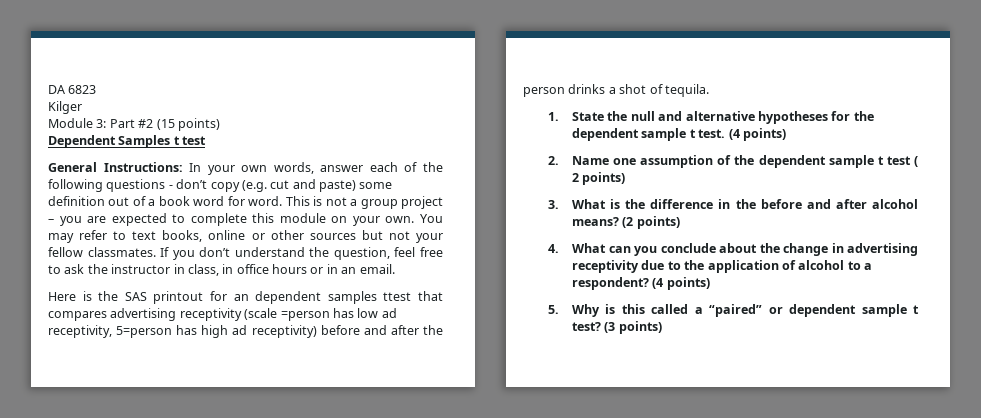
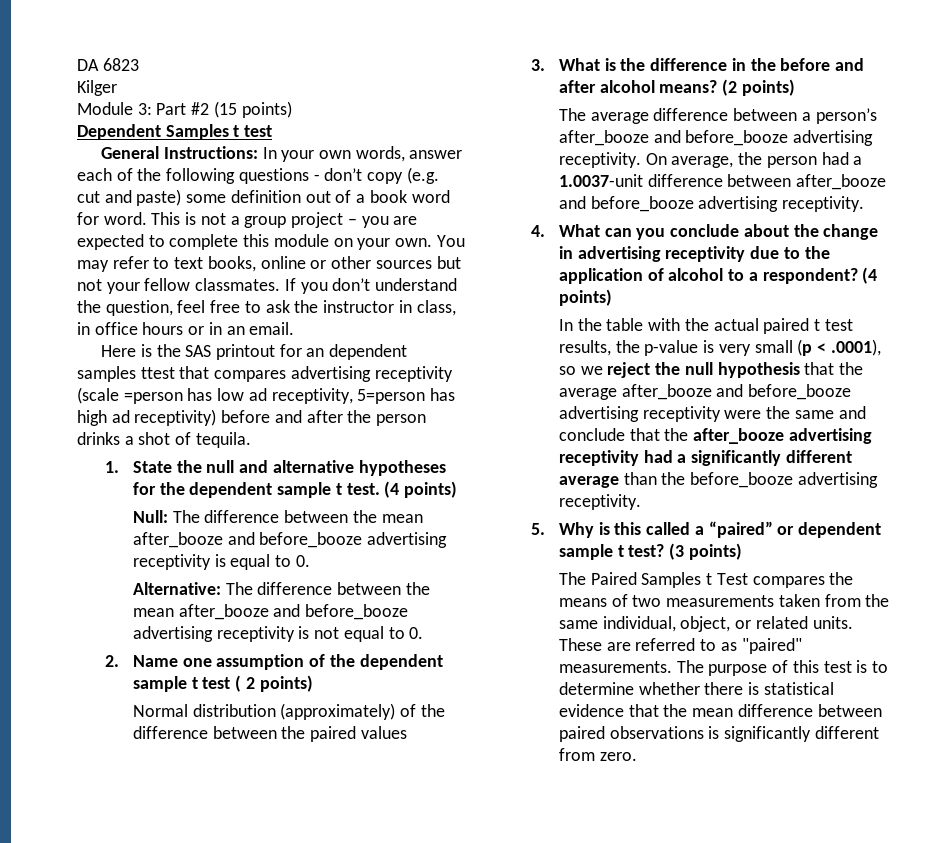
+ Null: The difference between the mean after_booze and before_booze advertising receptivity is equal to 0.
+ Alternative: The difference between the mean after_booze and before_booze advertising receptivity is not equal to 0.
+ Normal distribution (approximately) of the difference between the paired values
+ The average difference between a person’s after_booze and before_booze advertising receptivity. On average, the person had a 1.0037-unit difference between after_booze and before_booze advertising receptivity.
+ In the table with the actual paired t test results, the p-value is very small (p < .0001), so we reject the null hypothesis that the average after_booze and before_booze advertising receptivity were the same and conclude that the after_booze advertising receptivity had a significantly different average than the before_booze advertising receptivity.
+ The Paired Samples t Test compares the means of two measurements taken from the same individual, object, or related units. These are referred to as "paired" measurements. The purpose of this test is to determine whether there is statistical evidence that the mean difference between paired observations is significantly different from zero.

